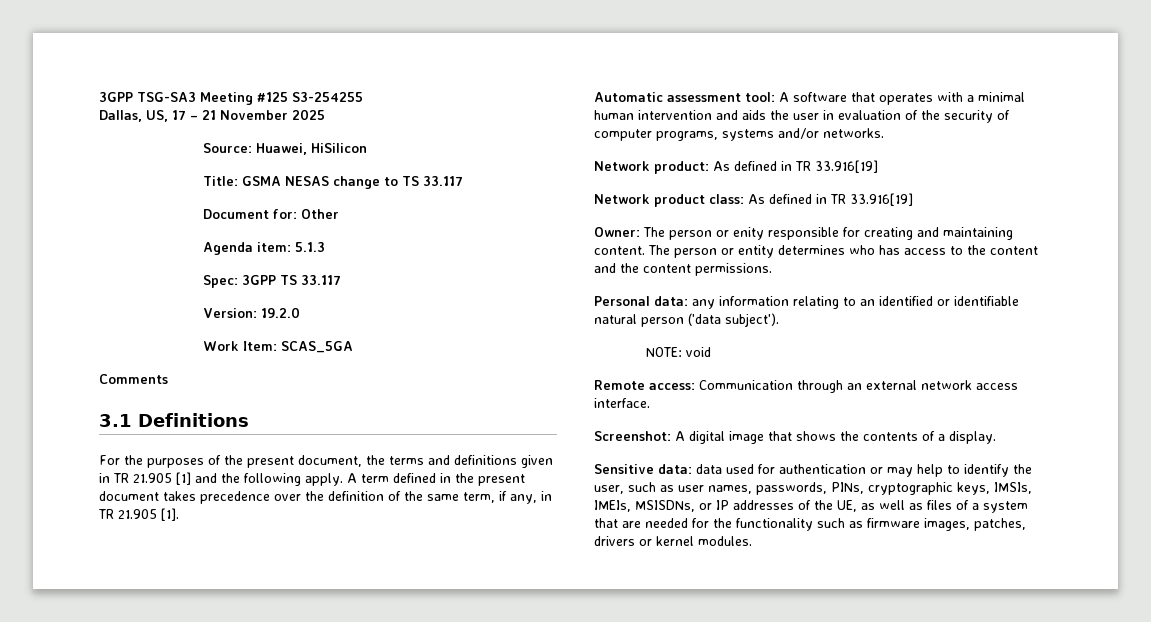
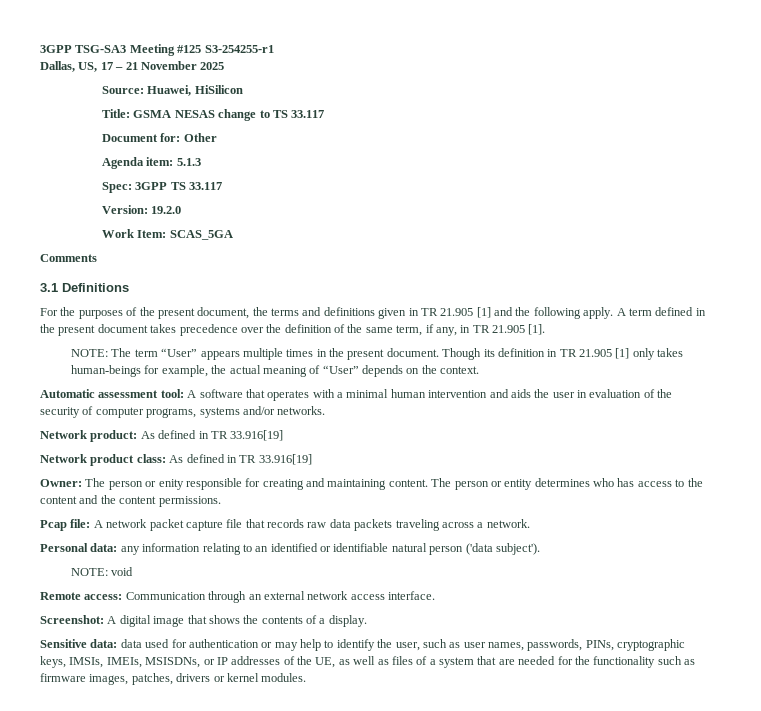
- 3GPP TSG-SA3 Meeting #125 S3-254255
+ 3GPP TSG-SA3 Meeting #125 S3-254255-r1
+ NOTE: The term “User” appears multiple times in the present document. Though its definition in TR 21.905 [1] only takes human-beings for example, the actual meaning of “User” depends on the context.
+ Pcap file: A network packet capture file that records raw data packets traveling across a network.

